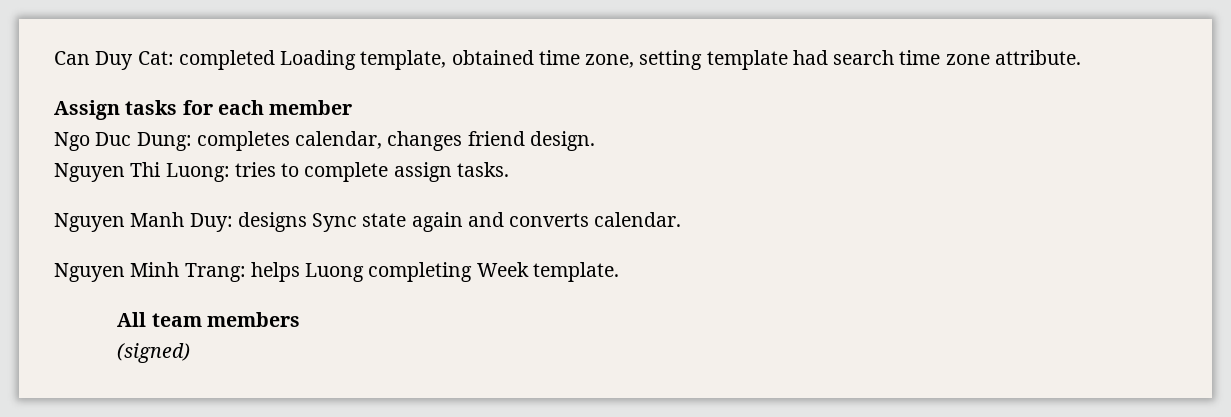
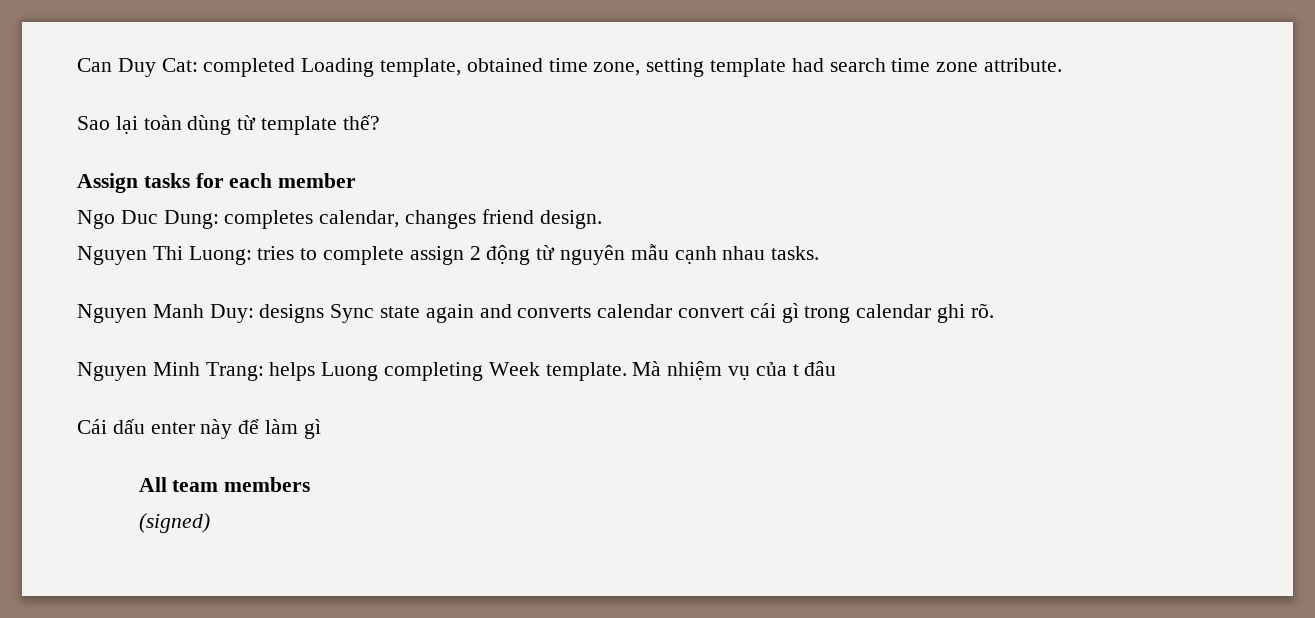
+ Sao lại toàn dùng từ template thế?
- Nguyen Thi Luong: tries to complete assign tasks.
+ Nguyen Thi Luong: tries to complete assign 2 động từ nguyên mẫu cạnh nhau tasks.
- Nguyen Manh Duy: designs Sync state again and converts calendar.
+ Nguyen Manh Duy: designs Sync state again and converts calendar convert cái gì trong calendar ghi rõ.
+ Mà nhiệm vụ của t đâu
+ Cái dấu enter này để làm gì

